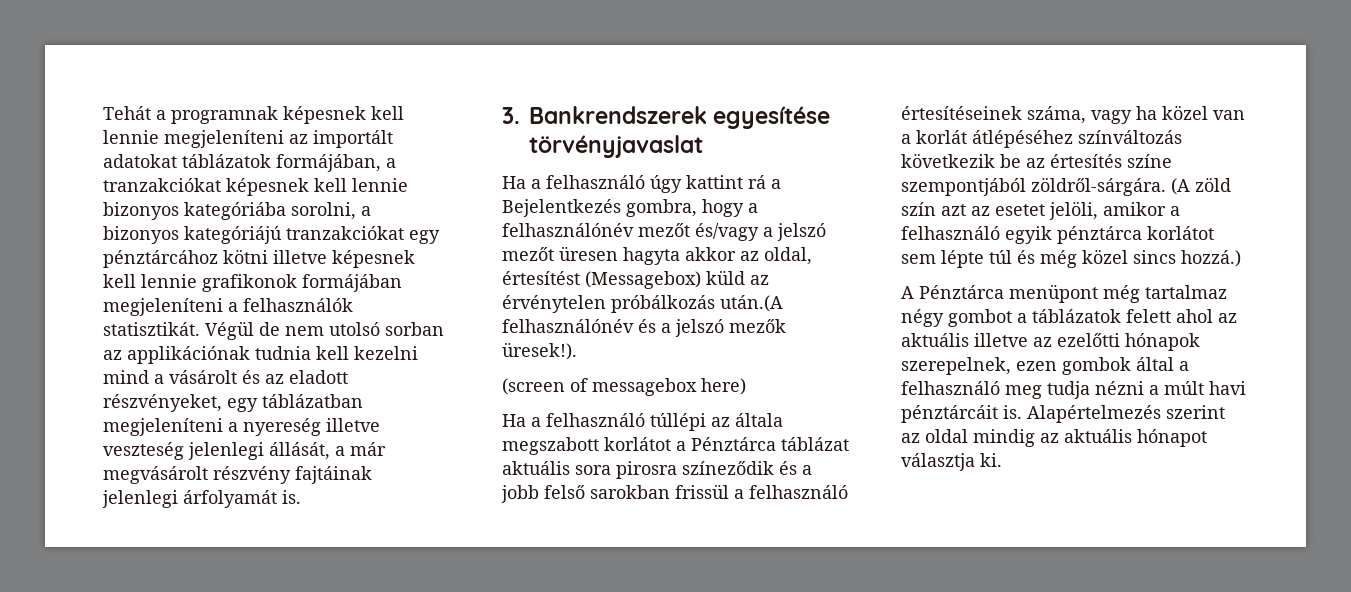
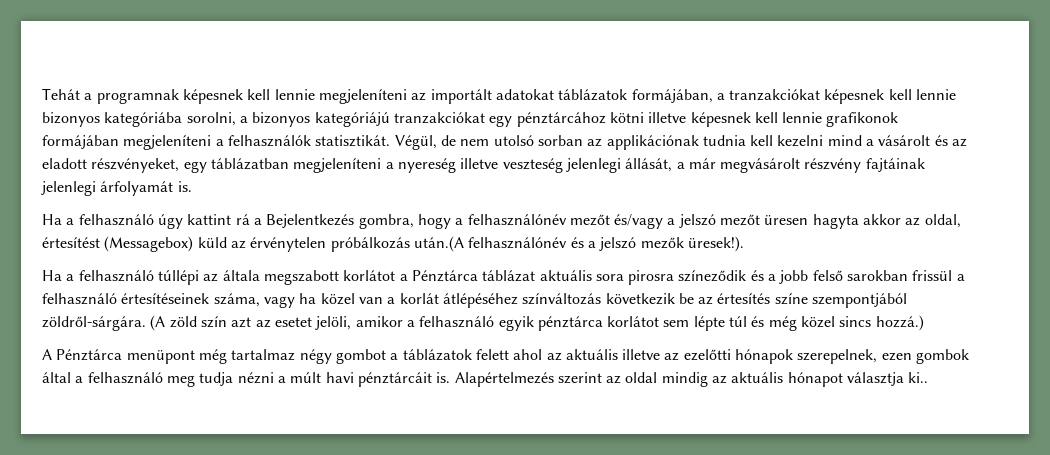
- Végül de nem utolsó sorban az applikációnak tudnia kell kezelni mind a vásárolt és az eladott részvényeket, egy táblázatban megjeleníteni a nyereség illetve veszteség jelenlegi állását, a már megvásárolt részvény fajtáinak jelenlegi árfolyamát is.
+ Végül, de nem utolsó sorban az applikációnak tudnia kell kezelni mind a vásárolt és az eladott részvényeket, egy táblázatban megjeleníteni a nyereség illetve veszteség jelenlegi állását, a már megvásárolt részvény fajtáinak jelenlegi árfolyamát is.
- 3. Bankrendszerek egyesítése törvényjavaslat
- (screen of messagebox here)
- Alapértelmezés szerint az oldal mindig az aktuális hónapot választja ki.
+ Alapértelmezés szerint az oldal mindig az aktuális hónapot választja ki..

